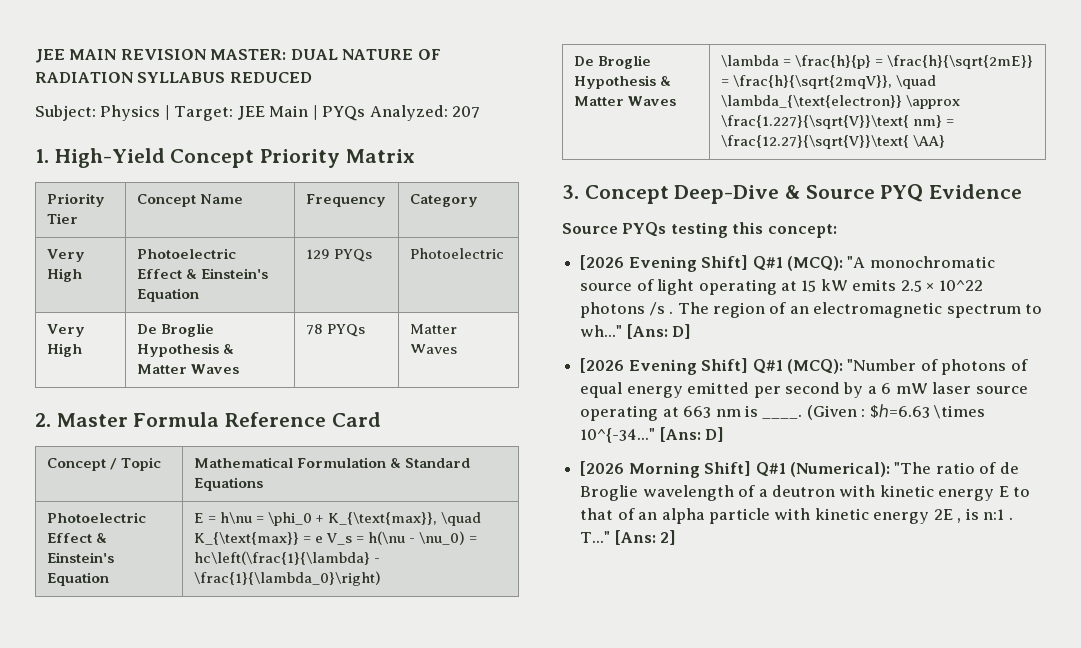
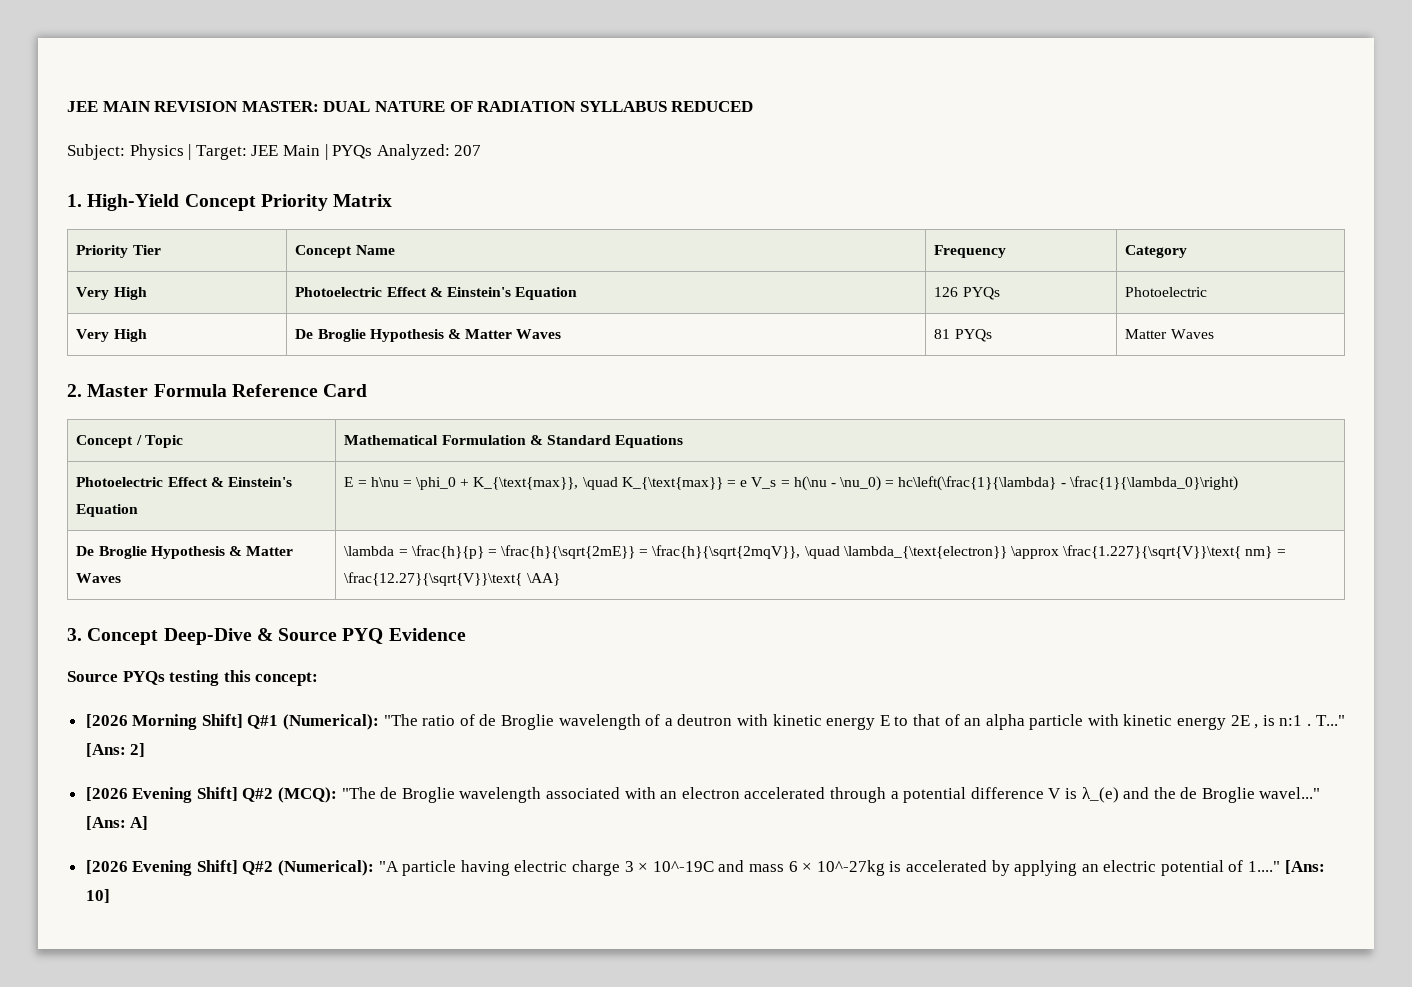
- Very High | Photoelectric Effect & Einstein's Equation | 129 PYQs | Photoelectric
+ Very High | Photoelectric Effect & Einstein's Equation | 126 PYQs | Photoelectric
- Very High | De Broglie Hypothesis & Matter Waves | 78 PYQs | Matter Waves
+ Very High | De Broglie Hypothesis & Matter Waves | 81 PYQs | Matter Waves
- [2026 Evening Shift] Q#1 (MCQ): "A monochromatic source of light operating at 15 kW emits 2.5 × 10^22 photons /s . The region of an electromagnetic spectrum to wh..." [Ans: D]
- [2026 Evening Shift] Q#1 (MCQ): "Number of photons of equal energy emitted per second by a 6 mW laser source operating at 663 nm is ____. (Given : $ℎ=6.63 \times 10^{-34..." [Ans: D]
+ [2026 Evening Shift] Q#2 (MCQ): "The de Broglie wavelength associated with an electron accelerated through a potential difference V is λ_(e) and the de Broglie wavel..." [Ans: A]
+ [2026 Evening Shift] Q#2 (Numerical): "A particle having electric charge 3 × 10^-19C and mass 6 × 10^-27kg is accelerated by applying an electric potential of 1...." [Ans: 10]

